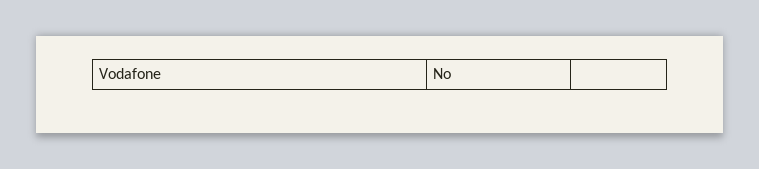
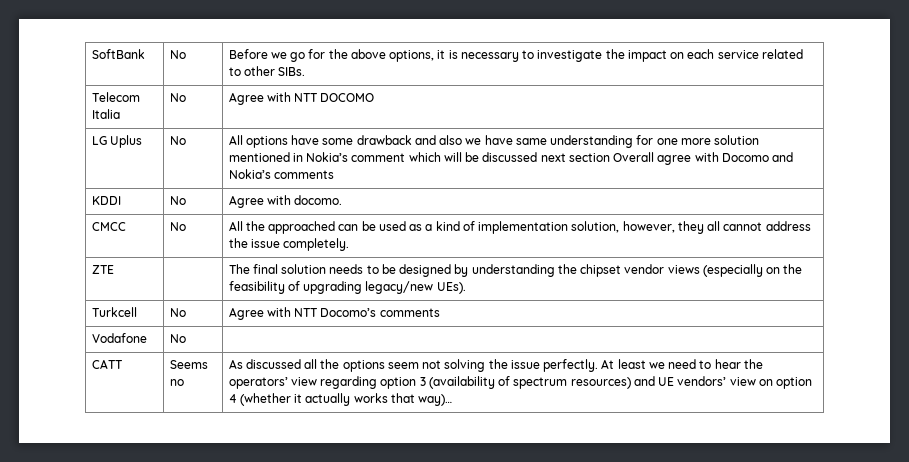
+ SoftBank | No | Before we go for the above options, it is necessary to investigate the impact on each service related to other SIBs.
+ Telecom Italia | No | Agree with NTT DOCOMO
+ LG Uplus | No | All options have some drawback and also we have same understanding for one more solution mentioned in Nokia’s comment which will be discussed next section Overall agree with Docomo and Nokia’s comments
+ KDDI | No | Agree with docomo.
+ CMCC | No | All the approached can be used as a kind of implementation solution, however, they all cannot address the issue completely.
+ ZTE | | The final solution needs to be designed by understanding the chipset vendor views (especially on the feasibility of upgrading legacy/new UEs).
+ Turkcell | No | Agree with NTT Docomo’s comments
  Vodafone | No |
+ CATT | Seems no | As discussed all the options seem not solving the issue perfectly. At least we need to hear the operators’ view regarding option 3 (availability of spectrum resources) and UE vendors’ view on option 4 (whether it actually works that way)…

